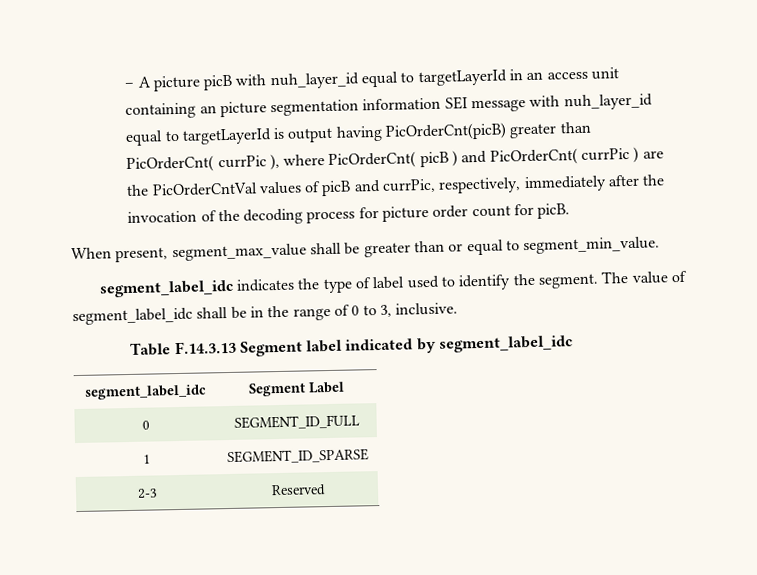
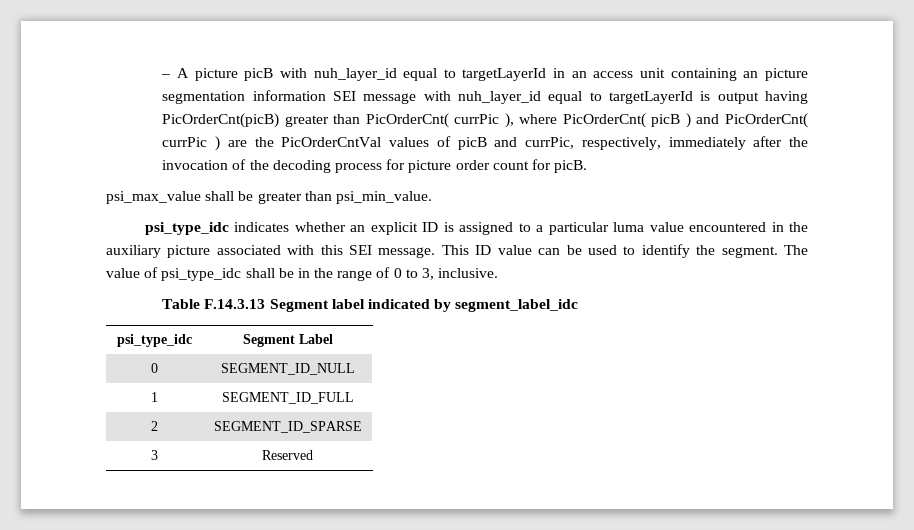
- When present, segment_max_value shall be greater than or equal to segment_min_value.
- segment_label_idc indicates the type of label used to identify the segment.
+ psi_max_value shall be greater than psi_min_value.
+ psi_type_idc indicates whether an explicit ID is assigned to a particular luma value encountered in the auxiliary picture associated with this SEI message. This ID value can be used to identify the segment.
- The value of segment_label_idc shall be in the range of 0 to 3, inclusive.
+ The value of psi_type_idc shall be in the range of 0 to 3, inclusive.
- segment_label_idc | Segment Label
+ psi_type_idc | Segment Label
- 0 | SEGMENT_ID_FULL
- 1 | SEGMENT_ID_SPARSE
+ 0 | SEGMENT_ID_NULL
+ 1 | SEGMENT_ID_FULL
+ 2 | SEGMENT_ID_SPARSE
- 2-3 | Reserved
+ 3 | Reserved

